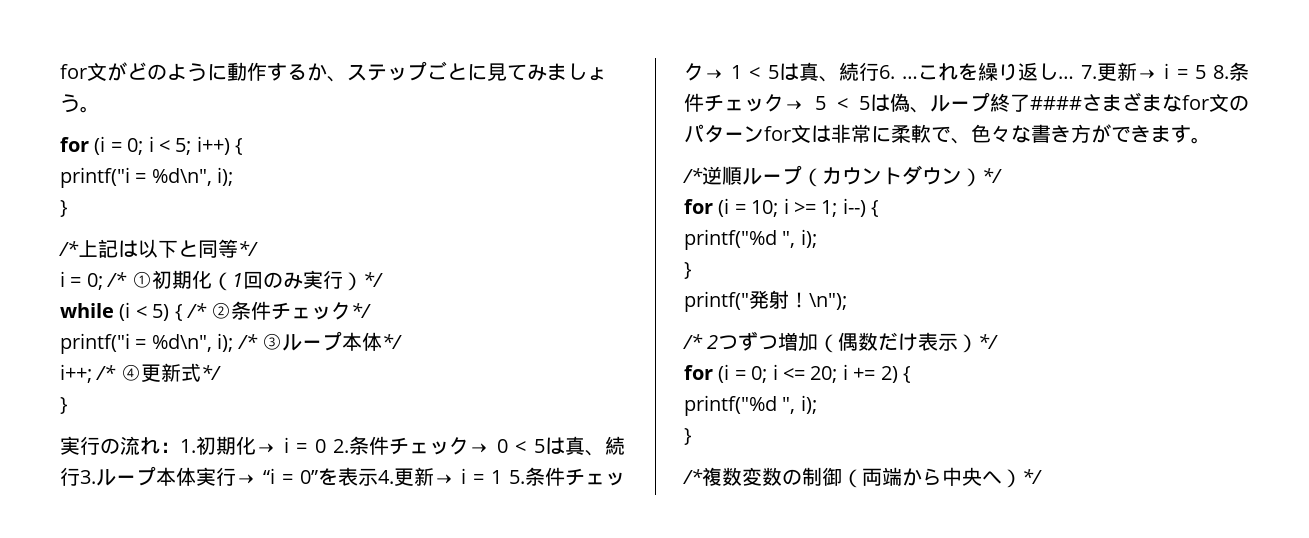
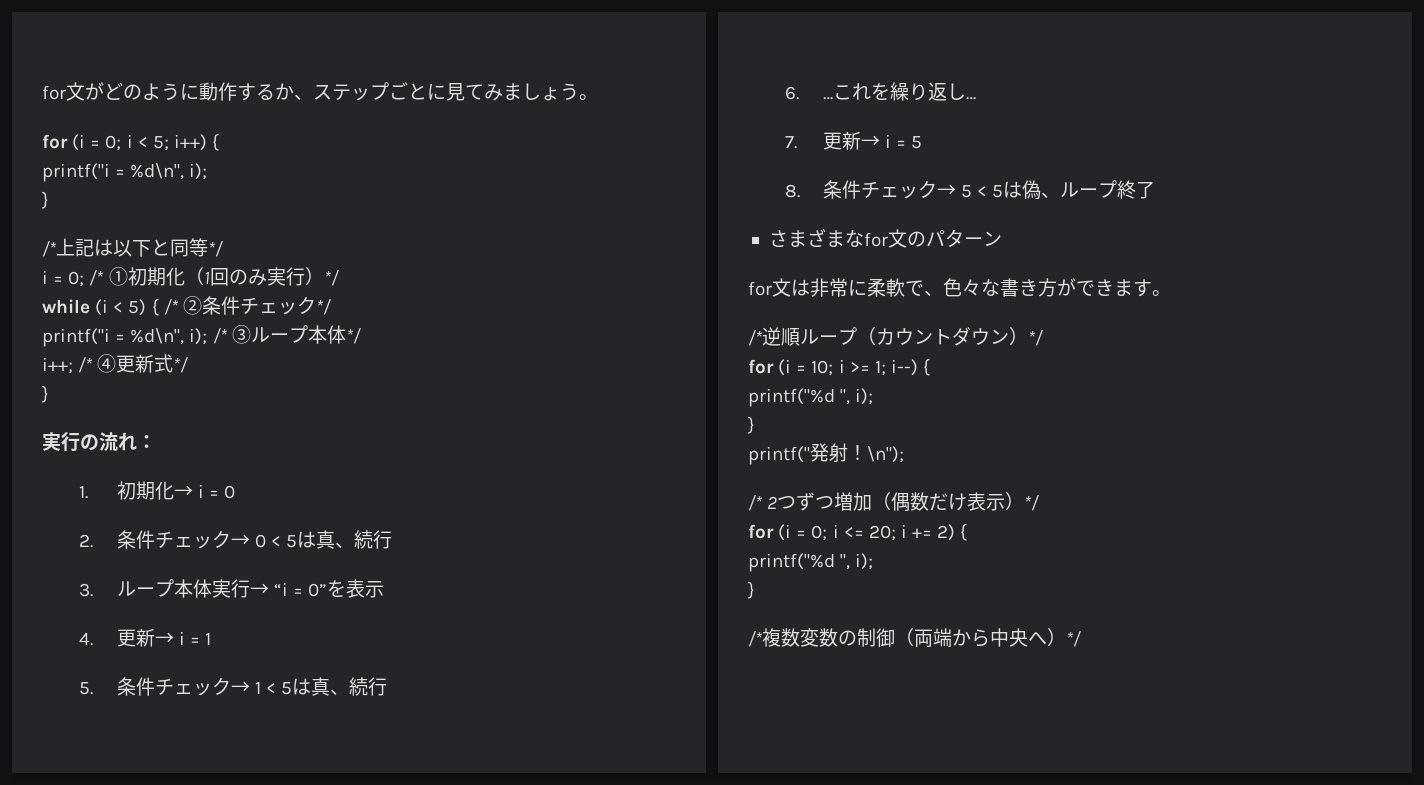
- 実行の流れ：1.初期化→ i = 0 2.条件チェック→ 0 < 5は真、続行3.ループ本体実行→ “i = 0”を表示4.更新→ i = 1 5.条件チェック→ 1 < 5は真、続行6. …
+ 実行の流れ：
+ 1.初期化→ i = 0
+ 2.条件チェック→ 0 < 5は真、続行
+ 3.ループ本体実行→ “i = 0”を表示
+ 4.更新→ i = 1
+ 5.条件チェック→ 1 < 5は真、続行
+ 6. …
- これを繰り返し… 7.更新→ i = 5 8.条件チェック→ 5 < 5は偽、ループ終了####さまざまなfor文のパターンfor文は非常に柔軟で、色々な書き方ができます。
+ これを繰り返し…
+ 7.更新→ i = 5
+ 8.条件チェック→ 5 < 5は偽、ループ終了
+ さまざまなfor文のパターン
+ for文は非常に柔軟で、色々な書き方ができます。

